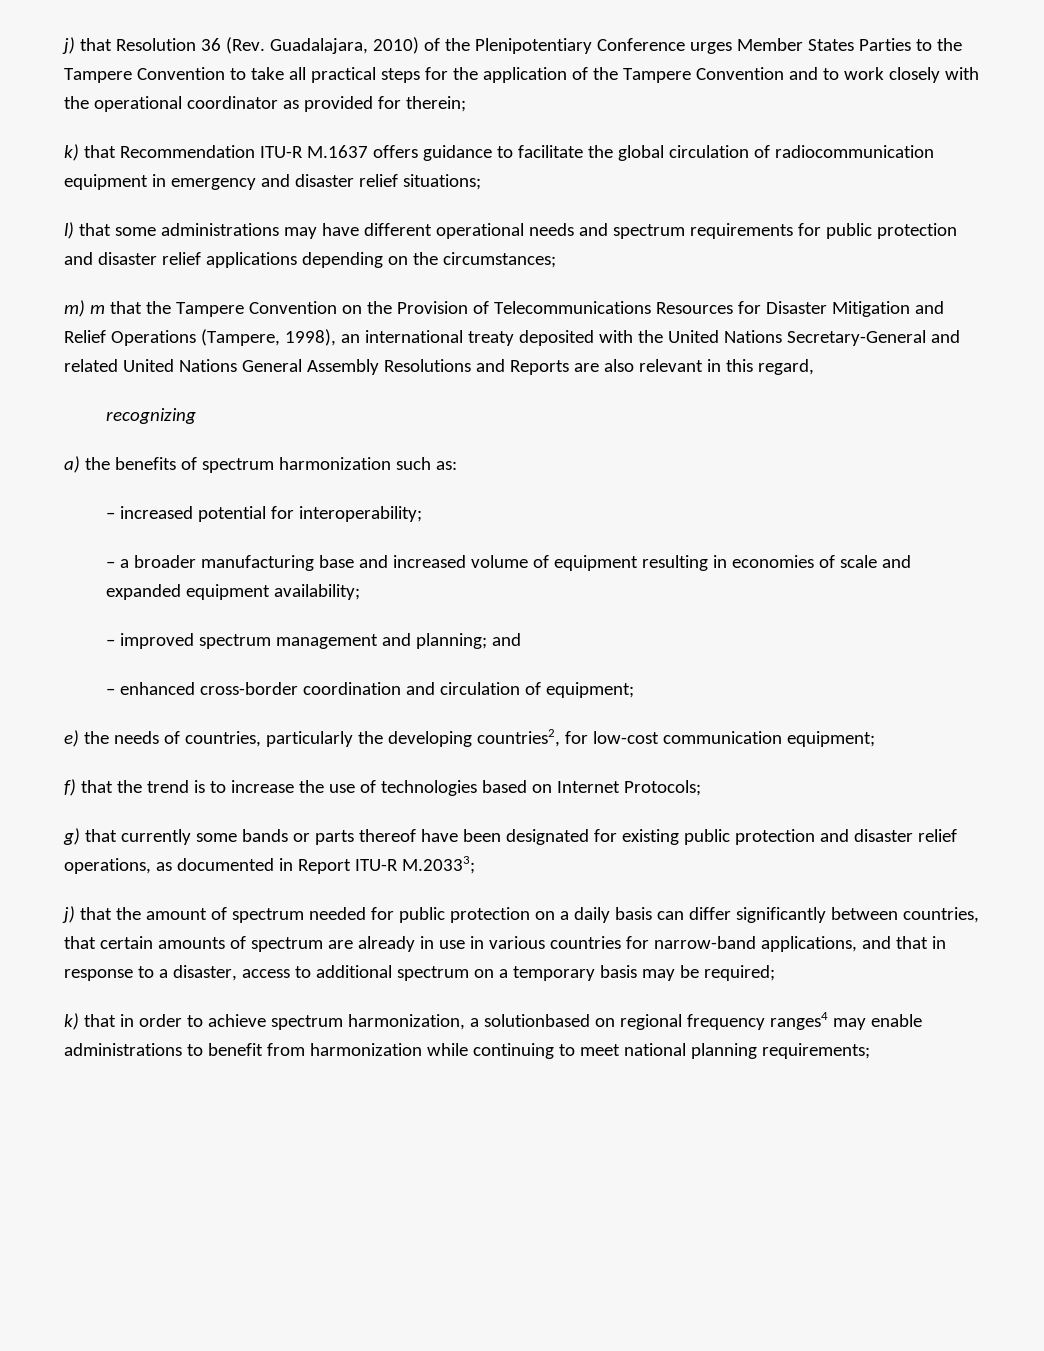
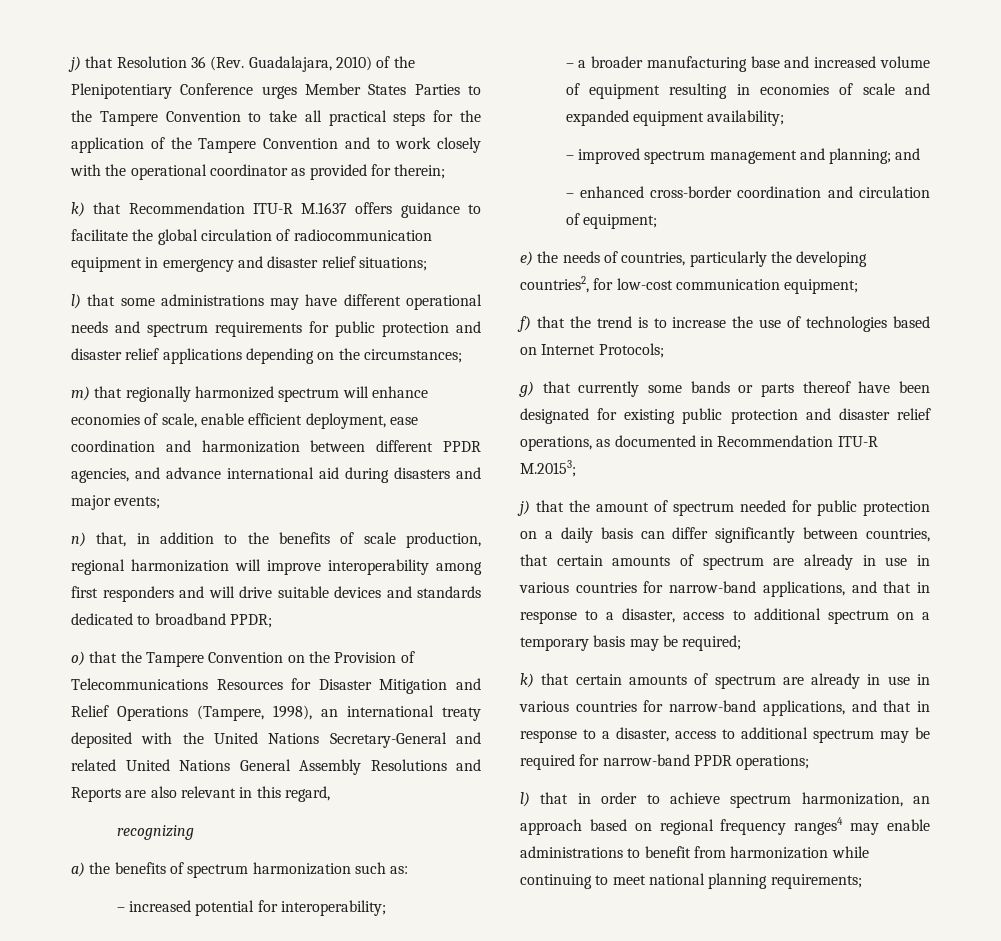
- m) m that the Tampere Convention on the Provision of Telecommunications Resources for Disaster Mitigation and Relief Operations (Tampere, 1998), an international treaty deposited with the United Nations Secretary-General and related United Nations General Assembly Resolutions and Reports are also relevant in this regard,
+ m) that regionally harmonized spectrum will enhance economies of scale, enable efficient deployment, ease coordination and harmonization between different PPDR agencies, and advance international aid during disasters and major events;
+ n) that, in addition to the benefits of scale production, regional harmonization will improve interoperability among first responders and will drive suitable devices and standards dedicated to broadband PPDR;
+ o) that the Tampere Convention on the Provision of Telecommunications Resources for Disaster Mitigation and Relief Operations (Tampere, 1998), an international treaty deposited with the United Nations Secretary-General and related United Nations General Assembly Resolutions and Reports are also relevant in this regard,
- g) that currently some bands or parts thereof have been designated for existing public protection and disaster relief operations, as documented in Report ITU-R M.20333;
+ g) that currently some bands or parts thereof have been designated for existing public protection and disaster relief operations, as documented in Recommendation ITU-R M.20153;
- k) that in order to achieve spectrum harmonization, a solutionbased on regional frequency ranges4 may enable administrations to benefit from harmonization while continuing to meet national planning requirements;
+ k) that certain amounts of spectrum are already in use in various countries for narrow-band applications, and that in response to a disaster, access to additional spectrum may be required for narrow-band PPDR operations;
+ l) that in order to achieve spectrum harmonization, an approach based on regional frequency ranges4 may enable administrations to benefit from harmonization while continuing to meet national planning requirements;

